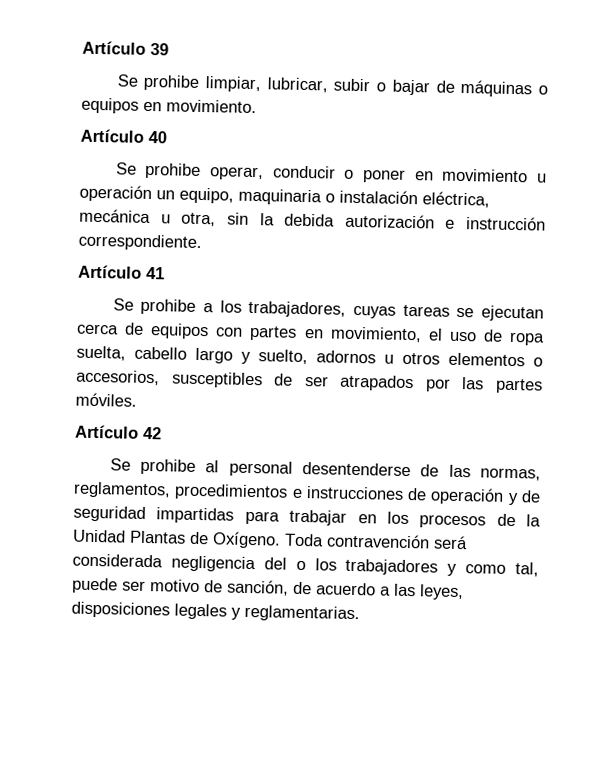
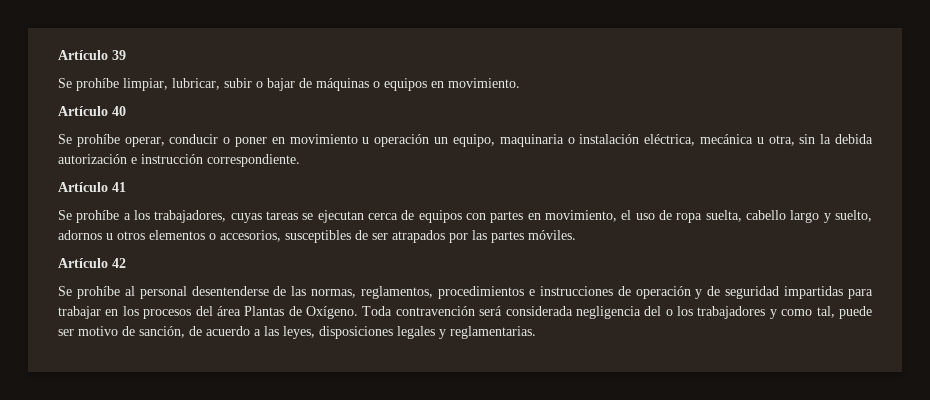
- Se prohibe limpiar, lubricar, subir o bajar de máquinas o equipos en movimiento.
+ Se prohíbe limpiar, lubricar, subir o bajar de máquinas o equipos en movimiento.
- Se prohibe operar, conducir o poner en movimiento u operación un equipo, maquinaria o instalación eléctrica, mecánica u otra, sin la debida autorización e instrucción correspondiente.
+ Se prohíbe operar, conducir o poner en movimiento u operación un equipo, maquinaria o instalación eléctrica, mecánica u otra, sin la debida autorización e instrucción correspondiente.
- Se prohibe a los trabajadores, cuyas tareas se ejecutan cerca de equipos con partes en movimiento, el uso de ropa suelta, cabello largo y suelto, adornos u otros elementos o accesorios, susceptibles de ser atrapados por las partes móviles.
+ Se prohíbe a los trabajadores, cuyas tareas se ejecutan cerca de equipos con partes en movimiento, el uso de ropa suelta, cabello largo y suelto, adornos u otros elementos o accesorios, susceptibles de ser atrapados por las partes móviles.
- Se prohibe al personal desentenderse de las normas, reglamentos, procedimientos e instrucciones de operación y de seguridad impartidas para trabajar en los procesos de la Unidad Plantas de Oxígeno.
+ Se prohíbe al personal desentenderse de las normas, reglamentos, procedimientos e instrucciones de operación y de seguridad impartidas para trabajar en los procesos del área Plantas de Oxígeno.

